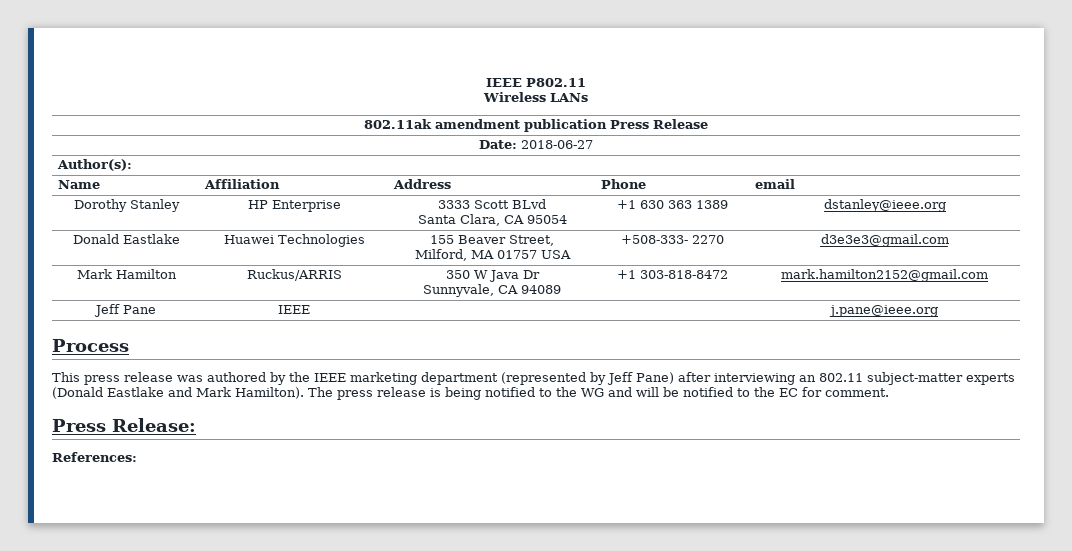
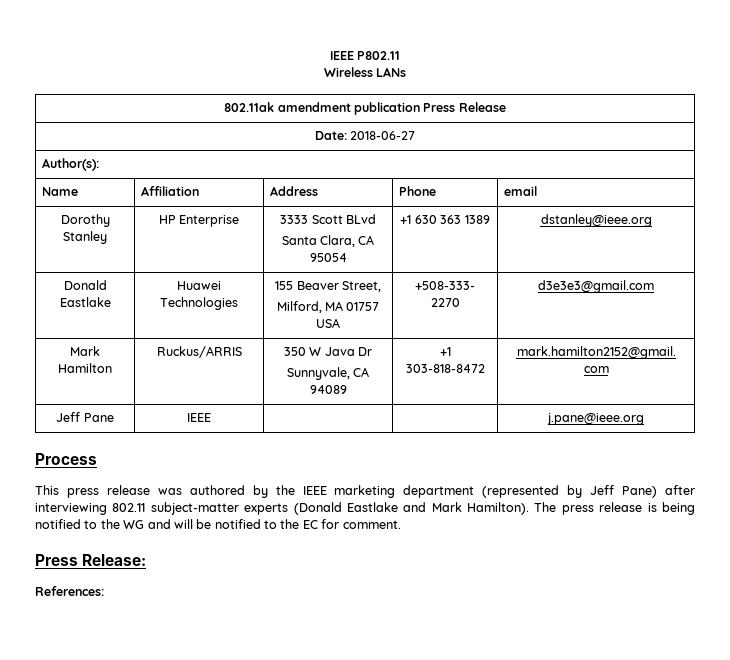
- This press release was authored by the IEEE marketing department (represented by Jeff Pane) after interviewing an 802.11 subject-matter experts (Donald Eastlake and Mark Hamilton).
+ This press release was authored by the IEEE marketing department (represented by Jeff Pane) after interviewing 802.11 subject-matter experts (Donald Eastlake and Mark Hamilton).

